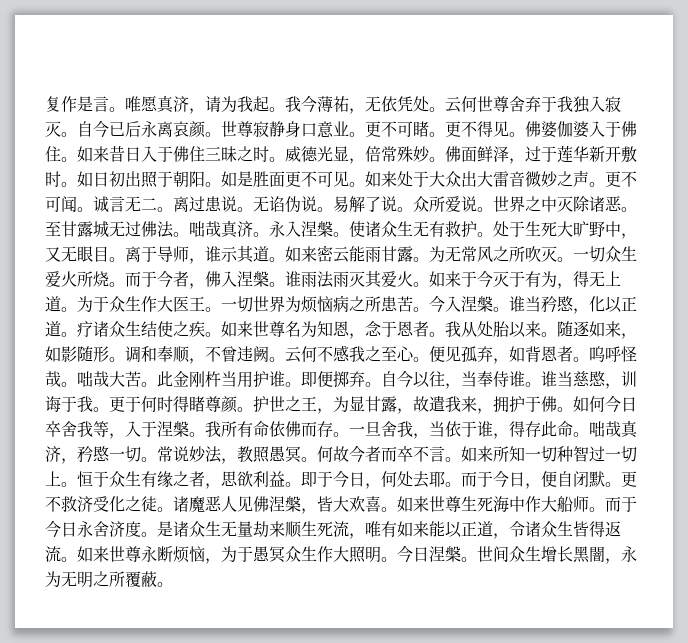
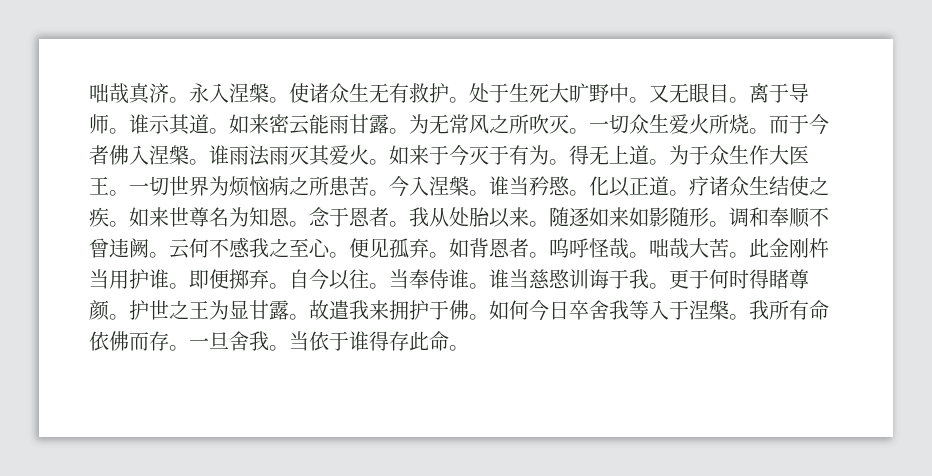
- 复作是言。唯愿真济，请为我起。我今薄祐，无依凭处。云何世尊舍弃于我独入寂灭。自今已后永离哀颜。世尊寂静身口意业。更不可睹。更不得见。佛婆伽婆入于佛住。如来昔日入于佛住三昧之时。威德光显，倍常殊妙。佛面鲜泽，过于莲华新开敷时。如日初出照于朝阳。如是胜面更不可见。如来处于大众出大雷音微妙之声。更不可闻。诚言无二。离过患说。无谄伪说。易解了说。众所爱说。世界之中灭除诸恶。至甘露城无过佛法。
- 处于生死大旷野中，又无眼目。
+ 处于生死大旷野中。又无眼目。
- 离于导师，谁示其道。
+ 离于导师。谁示其道。
- 而于今者，佛入涅槃。
+ 而于今者佛入涅槃。
- 如来于今灭于有为，得无上道。
+ 如来于今灭于有为。得无上道。
- 谁当矜愍，化以正道。
+ 谁当矜愍。化以正道。
- 如来世尊名为知恩，念于恩者。
+ 如来世尊名为知恩。念于恩者。
- 随逐如来，如影随形。
+ 随逐如来如影随形。
- 调和奉顺，不曾违阙。
+ 调和奉顺不曾违阙。
- 便见孤弃，如背恩者。
+ 便见孤弃。如背恩者。
- 自今以往，当奉侍谁。
+ 自今以往。当奉侍谁。
- 谁当慈愍，训诲于我。
+ 谁当慈愍训诲于我。
- 护世之王，为显甘露，故遣我来，拥护于佛。
+ 护世之王为显甘露。故遣我来拥护于佛。
- 如何今日卒舍我等，入于涅槃。
+ 如何今日卒舍我等入于涅槃。
- 一旦舍我，当依于谁，得存此命。咄哉真济，矜愍一切。常说妙法，教照愚冥。何故今者而卒不言。如来所知一切种智过一切上。恒于众生有缘之者，思欲利益。即于今日，何处去耶。而于今日，便自闭默。更不救济受化之徒。诸魔恶人见佛涅槃，皆大欢喜。如来世尊生死海中作大船师。而于今日永舍济度。是诸众生无量劫来顺生死流，唯有如来能以正道，令诸众生皆得返流。如来世尊永断烦恼，为于愚冥众生作大照明。今日涅槃。世间众生增长黑闇，永为无明之所覆蔽。
+ 一旦舍我。当依于谁得存此命。

